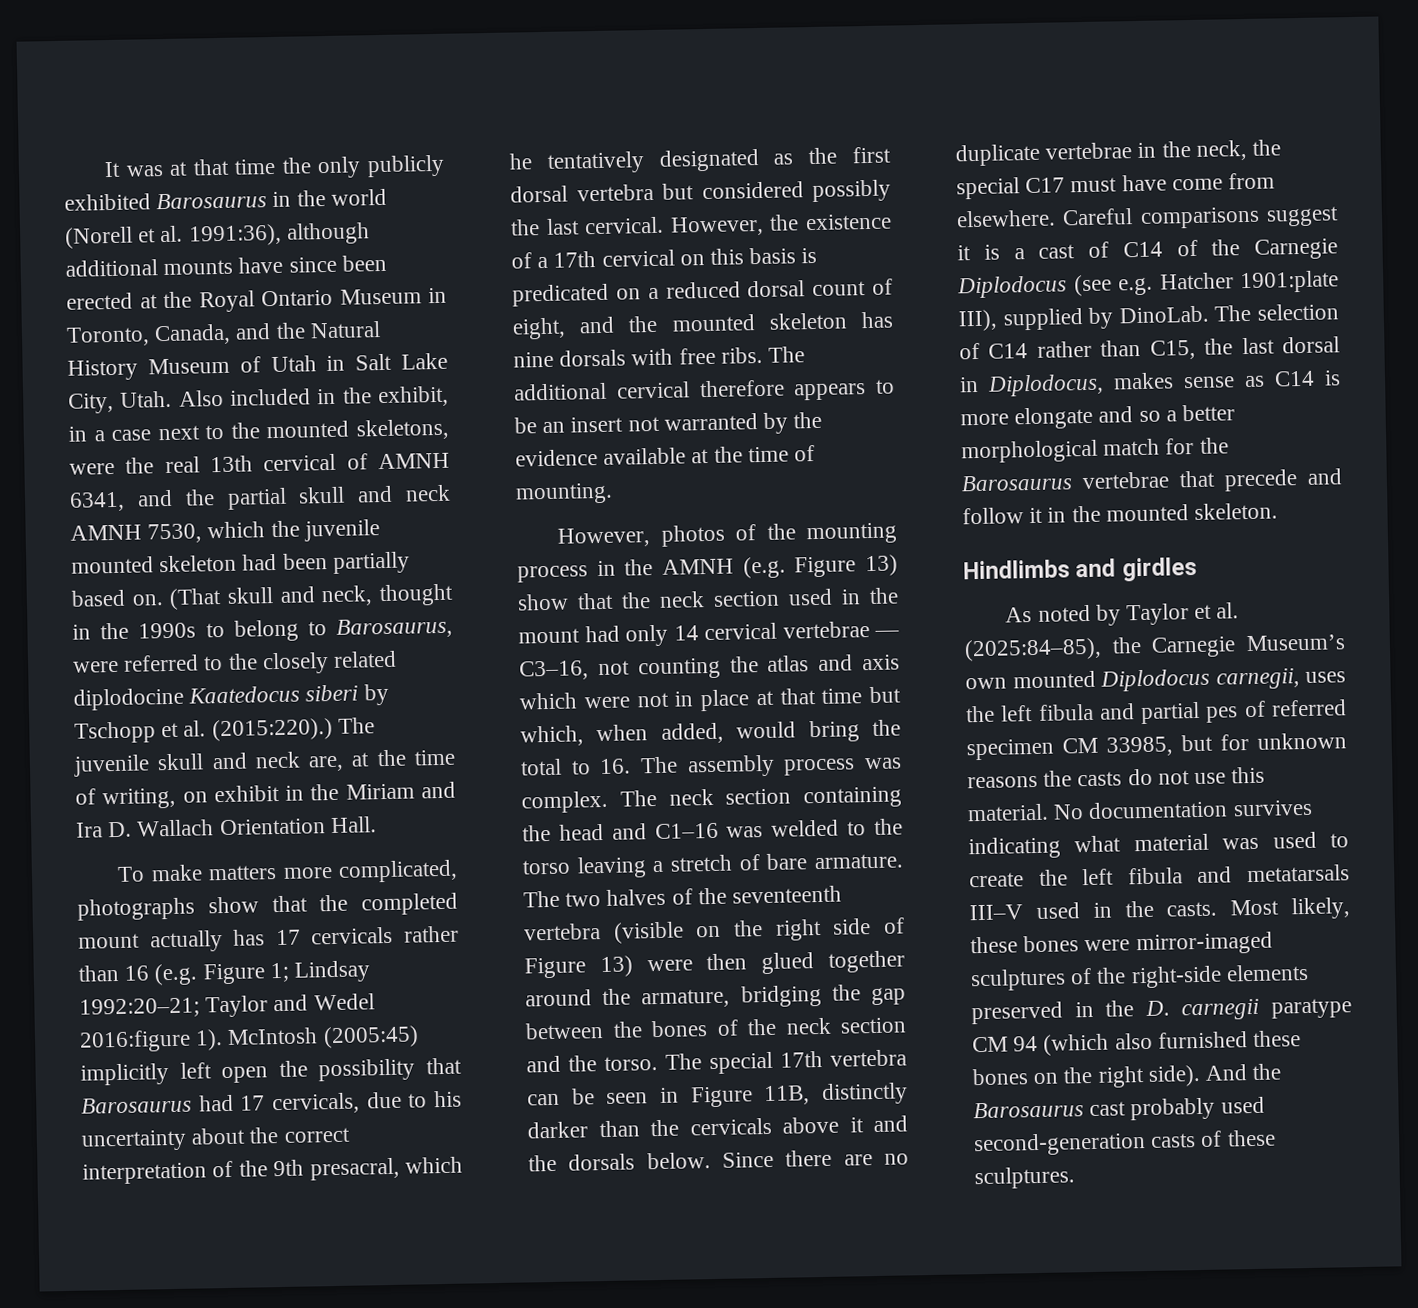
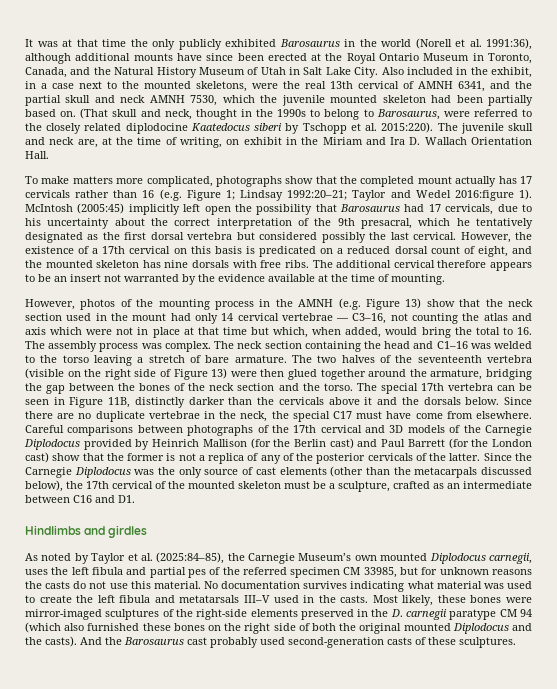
- It was at that time the only publicly exhibited Barosaurus in the world (Norell et al. 1991:36), although additional mounts have since been erected at the Royal Ontario Museum in Toronto, Canada, and the Natural History Museum of Utah in Salt Lake City, Utah.
+ It was at that time the only publicly exhibited Barosaurus in the world (Norell et al. 1991:36), although additional mounts have since been erected at the Royal Ontario Museum in Toronto, Canada, and the Natural History Museum of Utah in Salt Lake City.
- (That skull and neck, thought in the 1990s to belong to Barosaurus, were referred to the closely related diplodocine Kaatedocus siberi by Tschopp et al. (2015:220).)
+ (That skull and neck, thought in the 1990s to belong to Barosaurus, were referred to the closely related diplodocine Kaatedocus siberi by Tschopp et al. 2015:220).
- Careful comparisons suggest it is a cast of C14 of the Carnegie Diplodocus (see e.g. Hatcher 1901:plate III), supplied by DinoLab. The selection of C14 rather than C15, the last dorsal in Diplodocus, makes sense as C14 is more elongate and so a better morphological match for the Barosaurus vertebrae that precede and follow it in the mounted skeleton.
+ Careful comparisons between photographs of the 17th cervical and 3D models of the Carnegie Diplodocus provided by Heinrich Mallison (for the Berlin cast) and Paul Barrett (for the London cast) show that the former is not a replica of any of the posterior cervicals of the latter. Since the Carnegie Diplodocus was the only source of cast elements (other than the metacarpals discussed below), the 17th cervical of the mounted skeleton must be a sculpture, crafted as an intermediate between C16 and D1.
- As noted by Taylor et al. (2025:84–85), the Carnegie Museum’s own mounted Diplodocus carnegii, uses the left fibula and partial pes of referred specimen CM 33985, but for unknown reasons the casts do not use this material.
+ As noted by Taylor et al. (2025:84–85), the Carnegie Museum’s own mounted Diplodocus carnegii, uses the left fibula and partial pes of the referred specimen CM 33985, but for unknown reasons the casts do not use this material.
- Most likely, these bones were mirror-imaged sculptures of the right-side elements preserved in the D. carnegii paratype CM 94 (which also furnished these bones on the right side).
+ Most likely, these bones were mirror-imaged sculptures of the right-side elements preserved in the D. carnegii paratype CM 94 (which also furnished these bones on the right side of both the original mounted Diplodocus and the casts).

